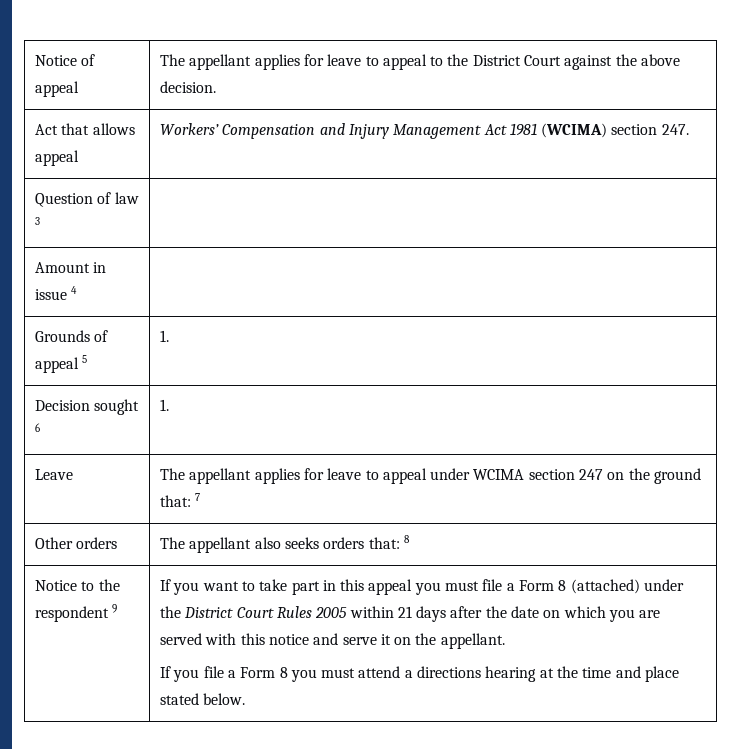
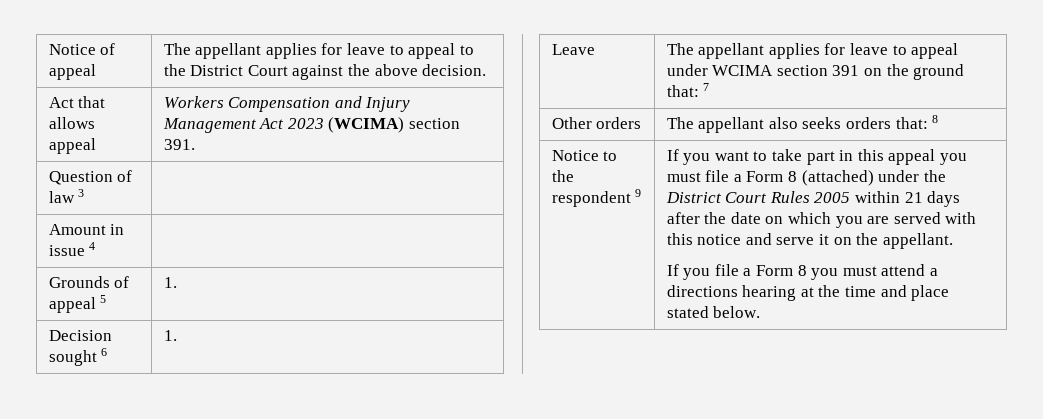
- Act that allows appeal | Workers’ Compensation and Injury Management Act 1981 (WCIMA) section 247.
+ Act that allows appeal | Workers Compensation and Injury Management Act 2023 (WCIMA) section 391.
- Leave | The appellant applies for leave to appeal under WCIMA section 247 on the ground that: 7
+ Leave | The appellant applies for leave to appeal under WCIMA section 391 on the ground that: 7

